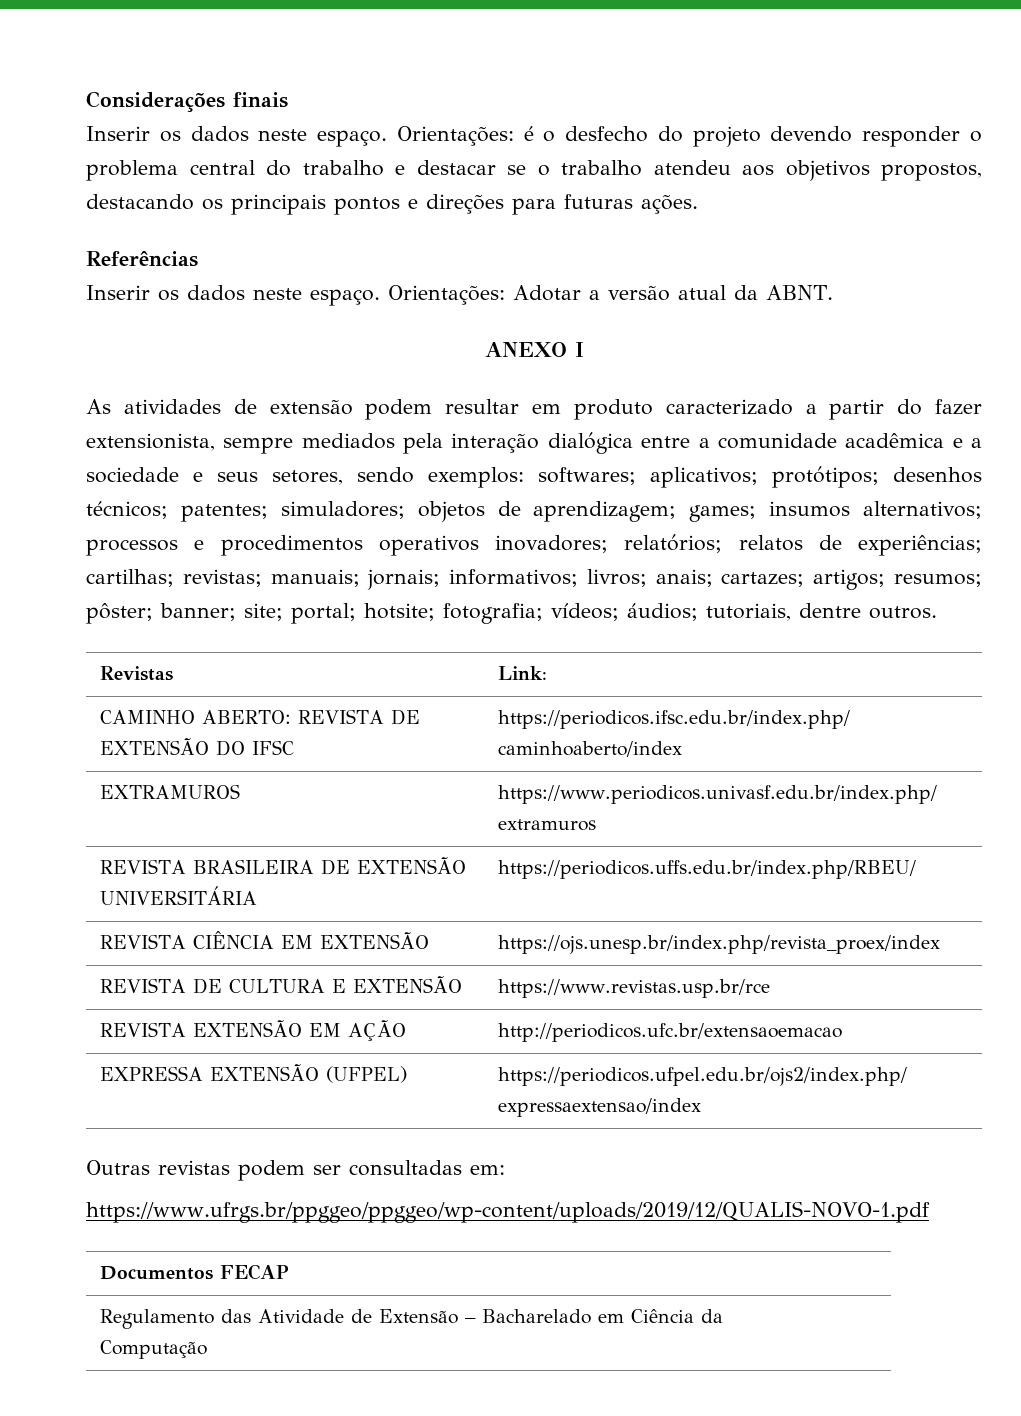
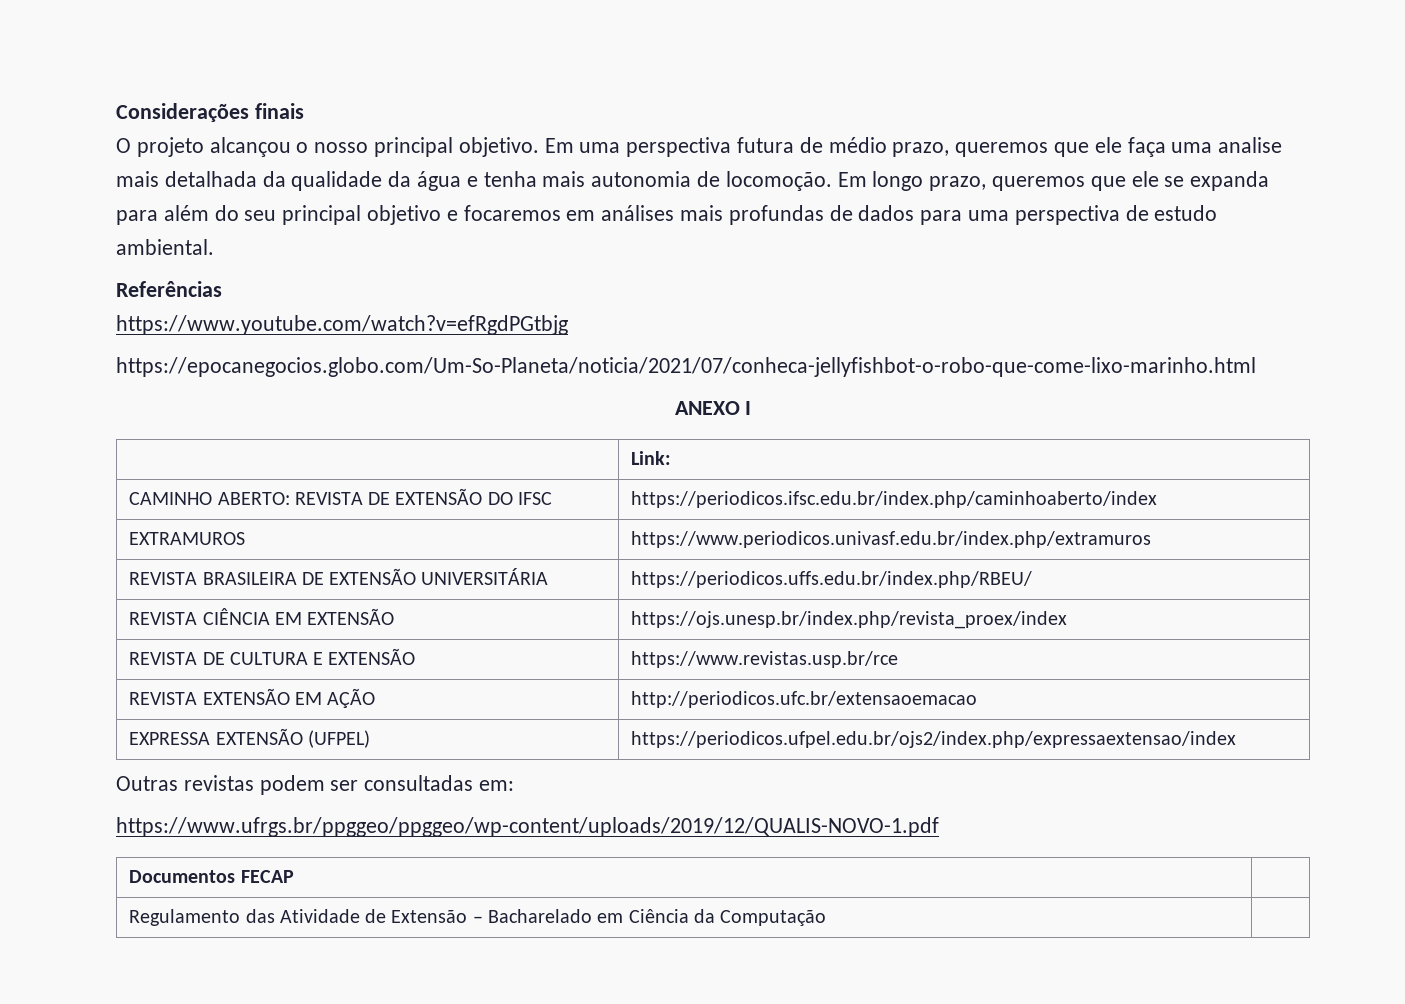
- Inserir os dados neste espaço. Orientações: é o desfecho do projeto devendo responder o problema central do trabalho e destacar se o trabalho atendeu aos objetivos propostos, destacando os principais pontos e direções para futuras ações.
+ O projeto alcançou o nosso principal objetivo. Em uma perspectiva futura de médio prazo, queremos que ele faça uma analise mais detalhada da qualidade da água e tenha mais autonomia de locomoção. Em longo prazo, queremos que ele se expanda para além do seu principal objetivo e focaremos em análises mais profundas de dados para uma perspectiva de estudo ambiental.
  Referências
- Inserir os dados neste espaço. Orientações: Adotar a versão atual da ABNT.
+ https://www.youtube.com/watch?v=efRgdPGtbjg
+ https://epocanegocios.globo.com/Um-So-Planeta/noticia/2021/07/conheca-jellyfishbot-o-robo-que-come-lixo-marinho.html
  ANEXO I
- As atividades de extensão podem resultar em produto caracterizado a partir do fazer extensionista, sempre mediados pela interação dialógica entre a comunidade acadêmica e a sociedade e seus setores, sendo exemplos: softwares; aplicativos; protótipos; desenhos técnicos; patentes; simuladores; objetos de aprendizagem; games; insumos alternativos; processos e procedimentos operativos inovadores; relatórios; relatos de experiências; cartilhas; revistas; manuais; jornais; informativos; livros; anais; cartazes; artigos; resumos; pôster; banner; site; portal; hotsite; fotografia; vídeos; áudios; tutoriais, dentre outros.
- Revistas | Link:
+ | Link:

